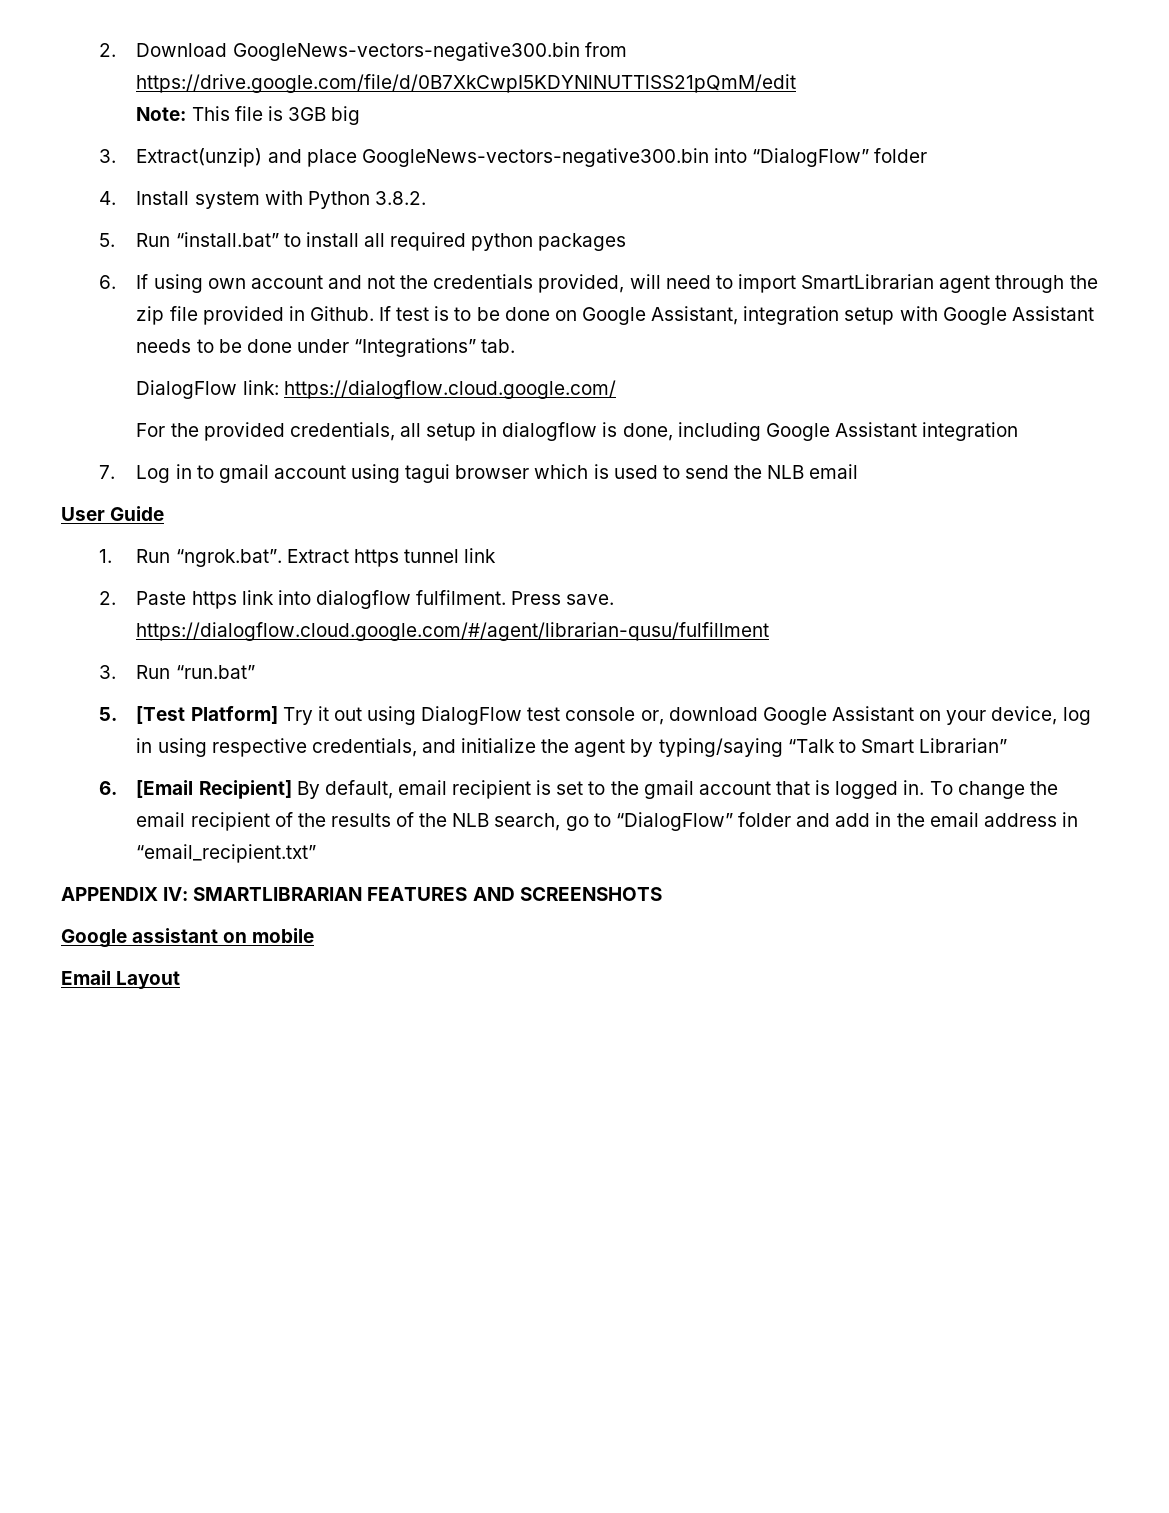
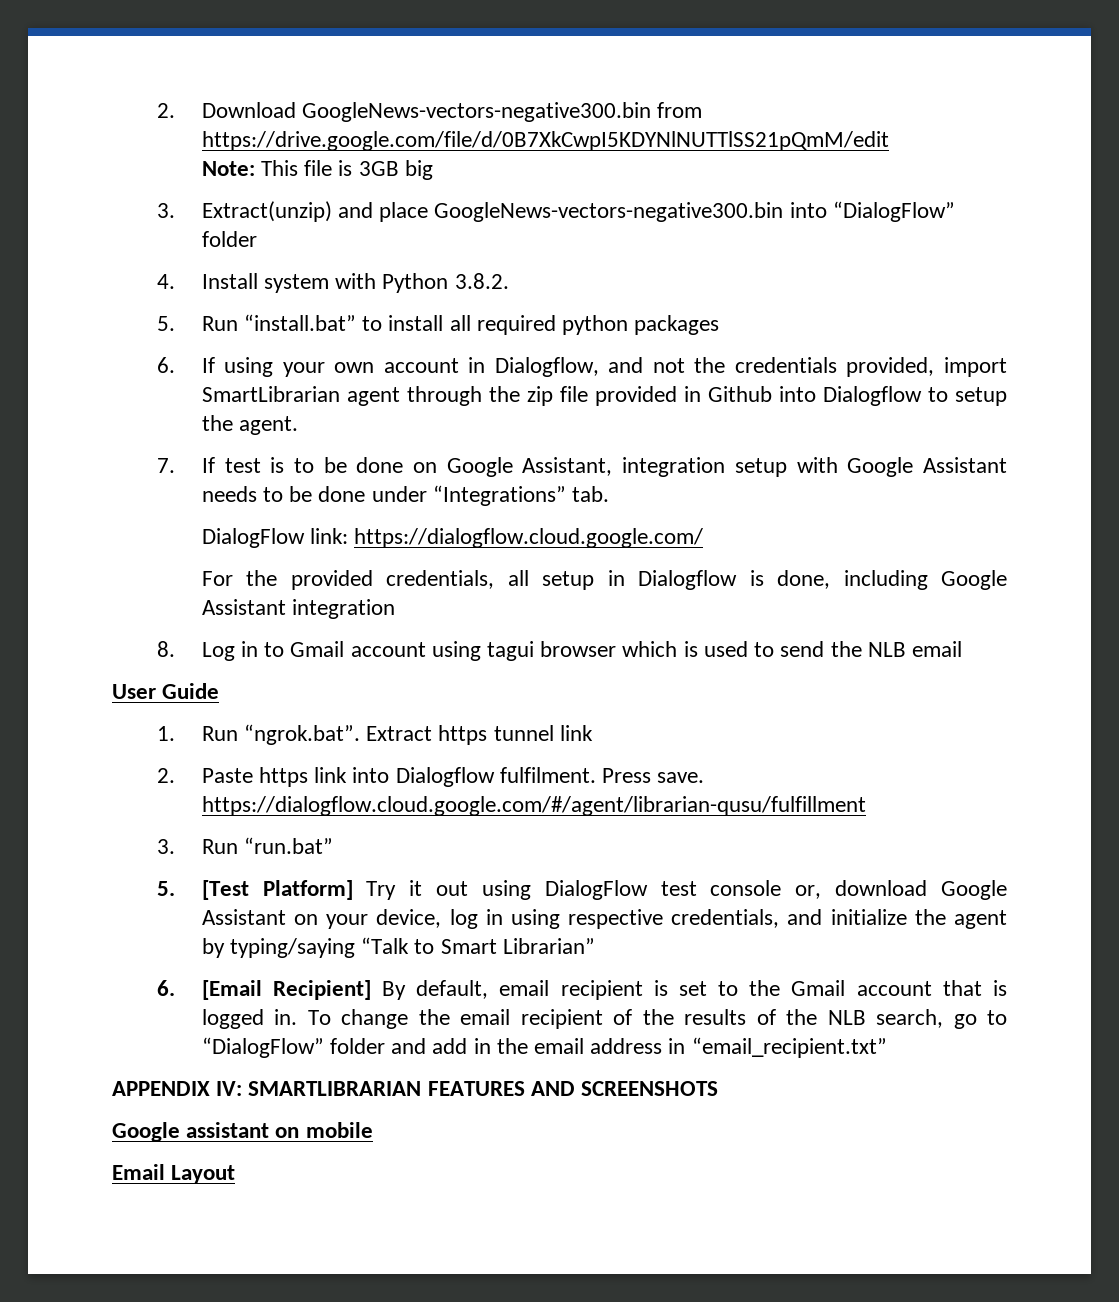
- 6. If using own account and not the credentials provided, will need to import SmartLibrarian agent through the zip file provided in Github. If test is to be done on Google Assistant, integration setup with Google Assistant needs to be done under “Integrations” tab.
+ 6. If using your own account in Dialogflow, and not the credentials provided, import SmartLibrarian agent through the zip file provided in Github into Dialogflow to setup the agent.
+ 7. If test is to be done on Google Assistant, integration setup with Google Assistant needs to be done under “Integrations” tab.
- For the provided credentials, all setup in dialogflow is done, including Google Assistant integration
+ For the provided credentials, all setup in Dialogflow is done, including Google Assistant integration
- 7. Log in to gmail account using tagui browser which is used to send the NLB email
+ 8. Log in to Gmail account using tagui browser which is used to send the NLB email
- 2. Paste https link into dialogflow fulfilment.
+ 2. Paste https link into Dialogflow fulfilment.
- 6. [Email Recipient] By default, email recipient is set to the gmail account that is logged in.
+ 6. [Email Recipient] By default, email recipient is set to the Gmail account that is logged in.

